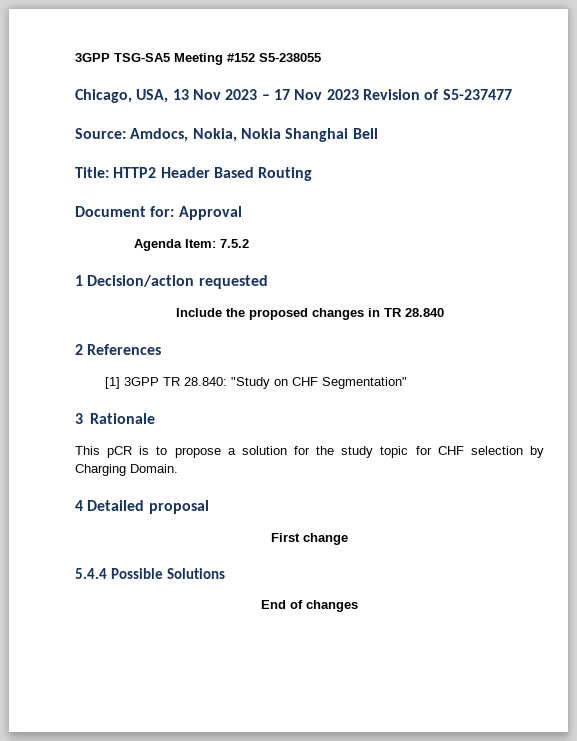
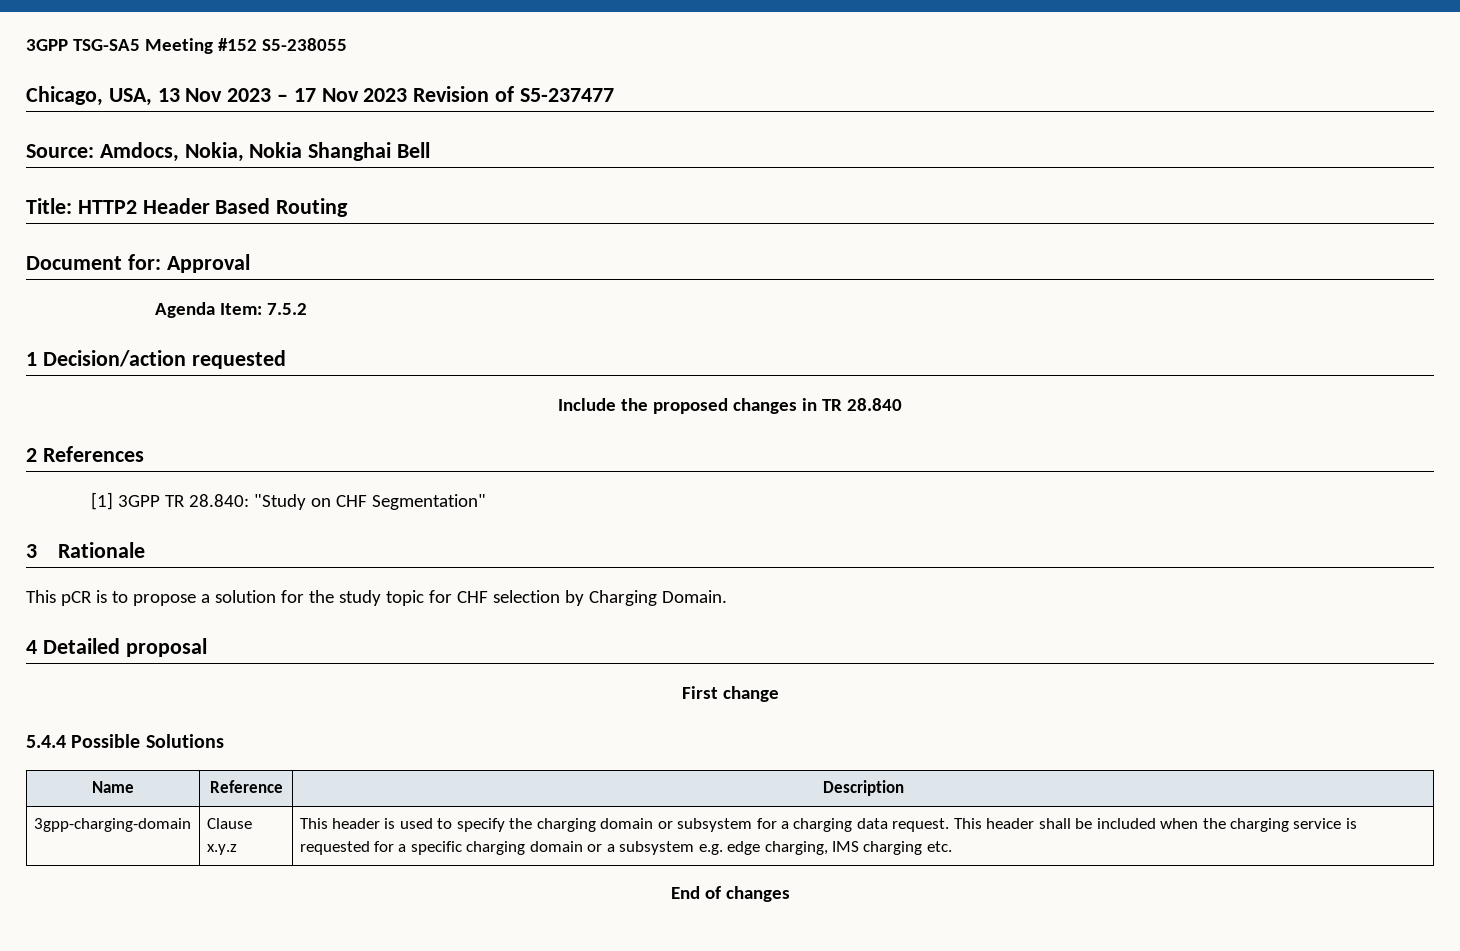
+ Name | Reference | Description
+ 3gpp-charging-domain | Clause x.y.z | This header is used to specify the charging domain or subsystem for a charging data request. This header shall be included when the charging service is requested for a specific charging domain or a subsystem e.g. edge charging, IMS charging etc.

